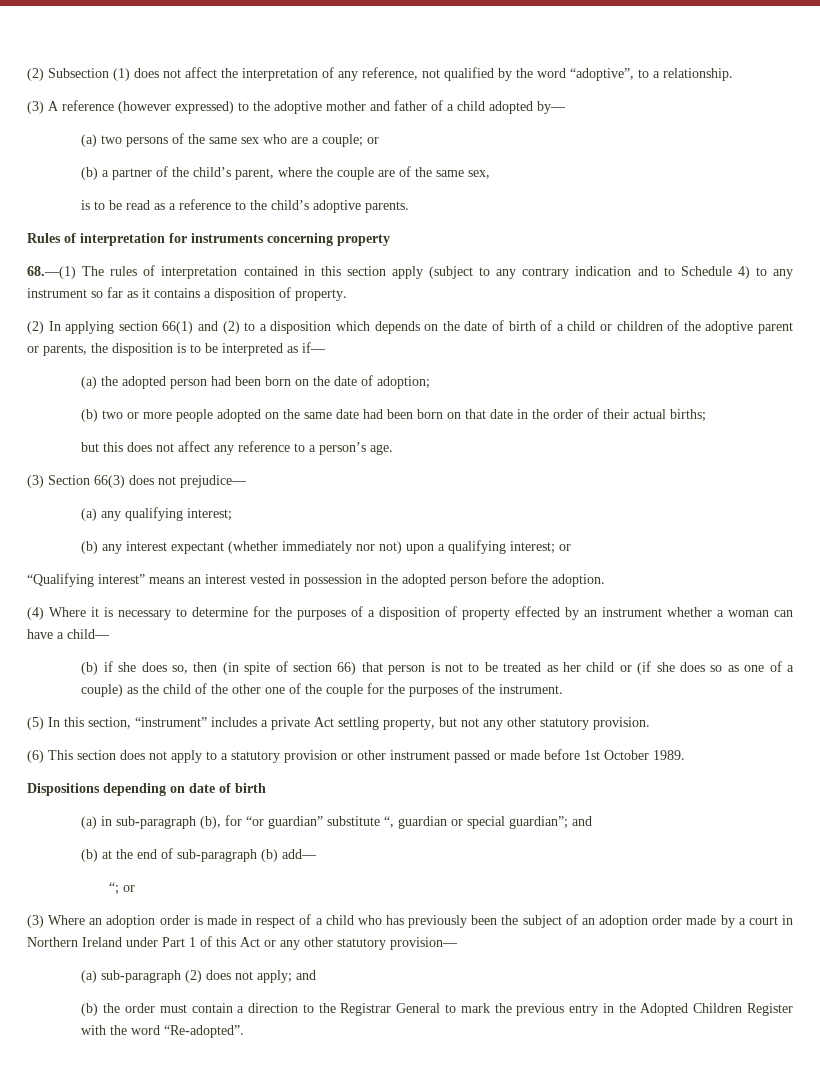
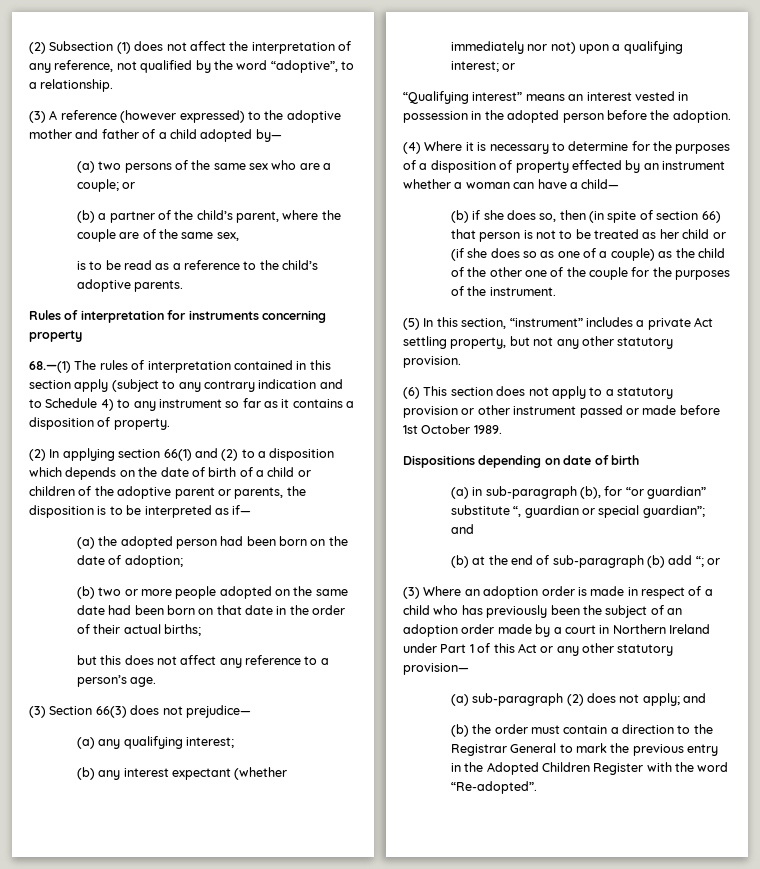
- (b) at the end of sub-paragraph (b) add—
- “; or
+ (b) at the end of sub-paragraph (b) add “; or

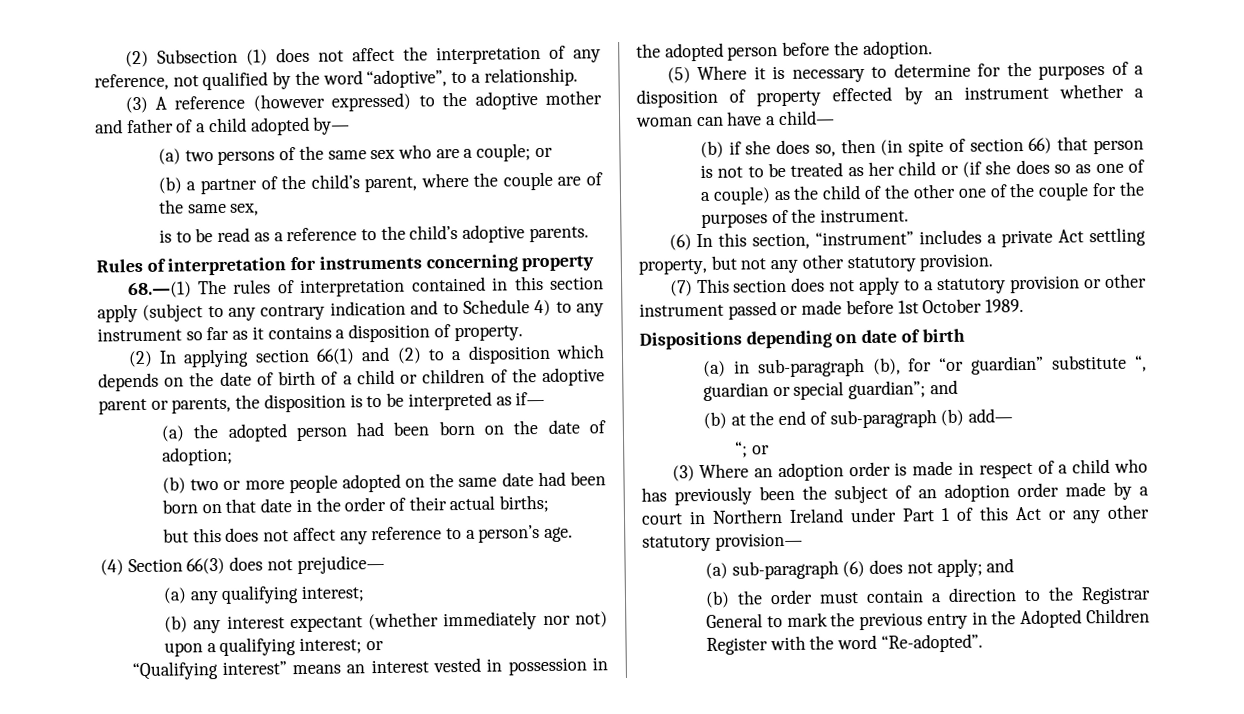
- (3) Section 66(3) does not prejudice—
+ (4) Section 66(3) does not prejudice—
- (4) Where it is necessary to determine for the purposes of a disposition of property effected by an instrument whether a woman can have a child—
+ (5) Where it is necessary to determine for the purposes of a disposition of property effected by an instrument whether a woman can have a child—
- (5) In this section, “instrument” includes a private Act settling property, but not any other statutory provision.
+ (6) In this section, “instrument” includes a private Act settling property, but not any other statutory provision.
- (6) This section does not apply to a statutory provision or other instrument passed or made before 1st October 1989.
+ (7) This section does not apply to a statutory provision or other instrument passed or made before 1st October 1989.
- (b) at the end of sub-paragraph (b) add “; or
+ (b) at the end of sub-paragraph (b) add—
+ “; or
- (a) sub-paragraph (2) does not apply; and
+ (a) sub-paragraph (6) does not apply; and

